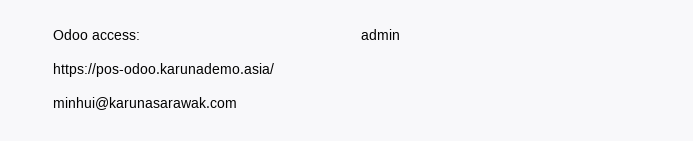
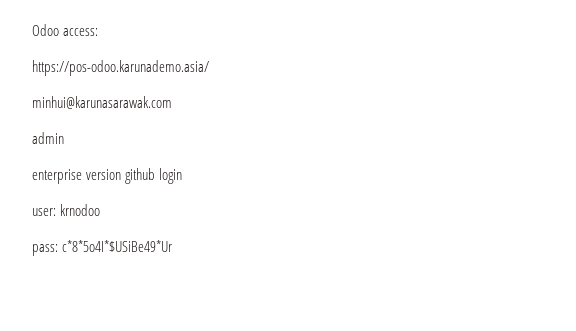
+ enterprise version github login
+ user: krnodoo
+ pass: c*8*5o4I*$USiBe49*Ur

